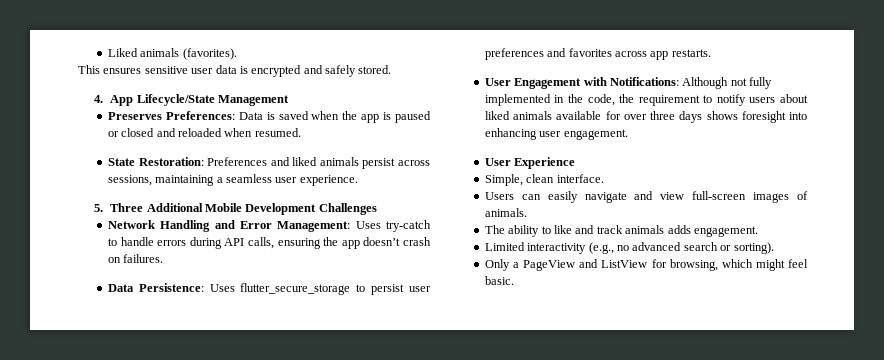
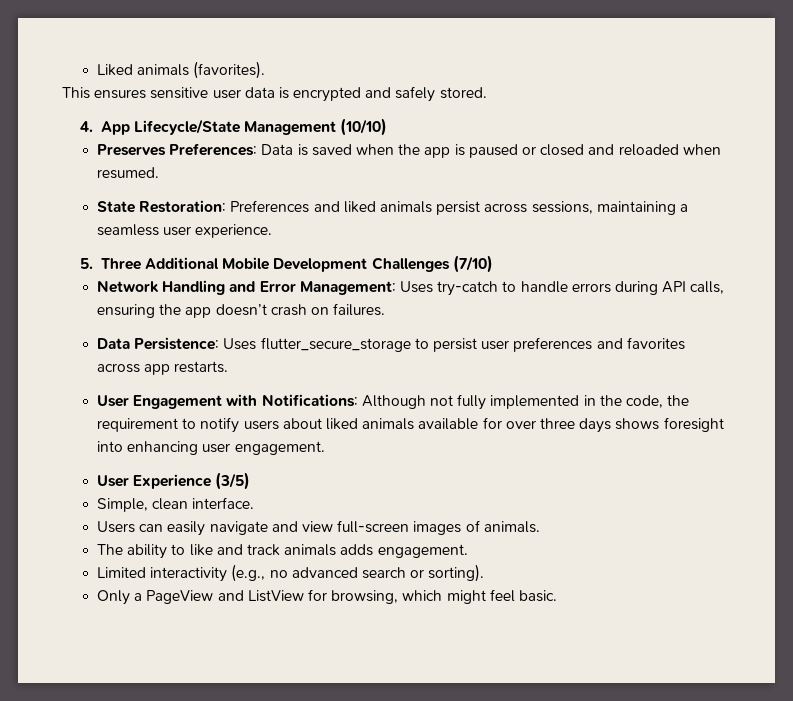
- 4. App Lifecycle/State Management
+ 4. App Lifecycle/State Management (10/10)
- 5. Three Additional Mobile Development Challenges
+ 5. Three Additional Mobile Development Challenges (7/10)
- User Experience
+ User Experience (3/5)

